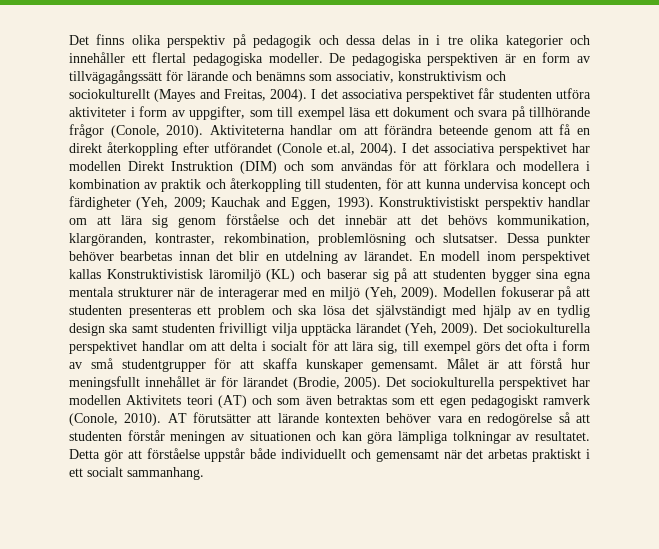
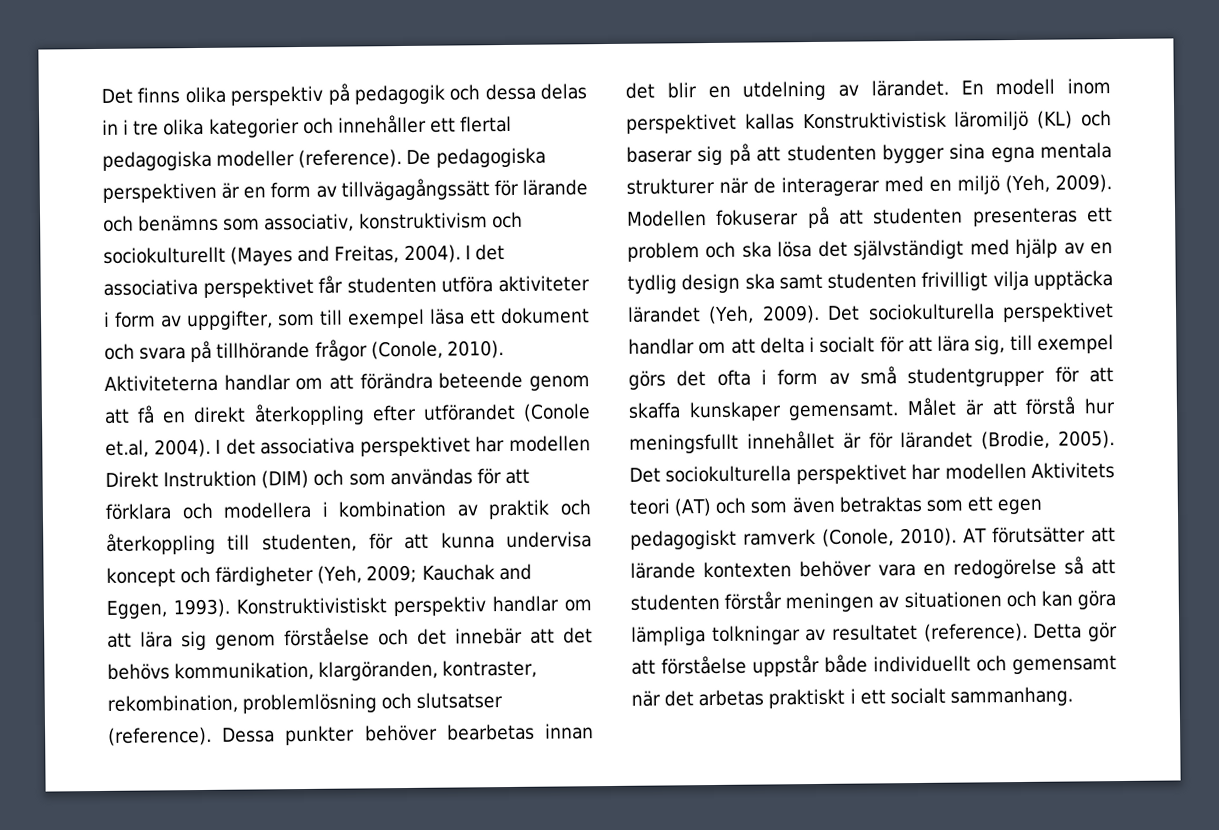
- Det finns olika perspektiv på pedagogik och dessa delas in i tre olika kategorier och innehåller ett flertal pedagogiska modeller.
+ Det finns olika perspektiv på pedagogik och dessa delas in i tre olika kategorier och innehåller ett flertal pedagogiska modeller (reference).
- Konstruktivistiskt perspektiv handlar om att lära sig genom förståelse och det innebär att det behövs kommunikation, klargöranden, kontraster, rekombination, problemlösning och slutsatser.
+ Konstruktivistiskt perspektiv handlar om att lära sig genom förståelse och det innebär att det behövs kommunikation, klargöranden, kontraster, rekombination, problemlösning och slutsatser (reference).
- AT förutsätter att lärande kontexten behöver vara en redogörelse så att studenten förstår meningen av situationen och kan göra lämpliga tolkningar av resultatet.
+ AT förutsätter att lärande kontexten behöver vara en redogörelse så att studenten förstår meningen av situationen och kan göra lämpliga tolkningar av resultatet (reference).

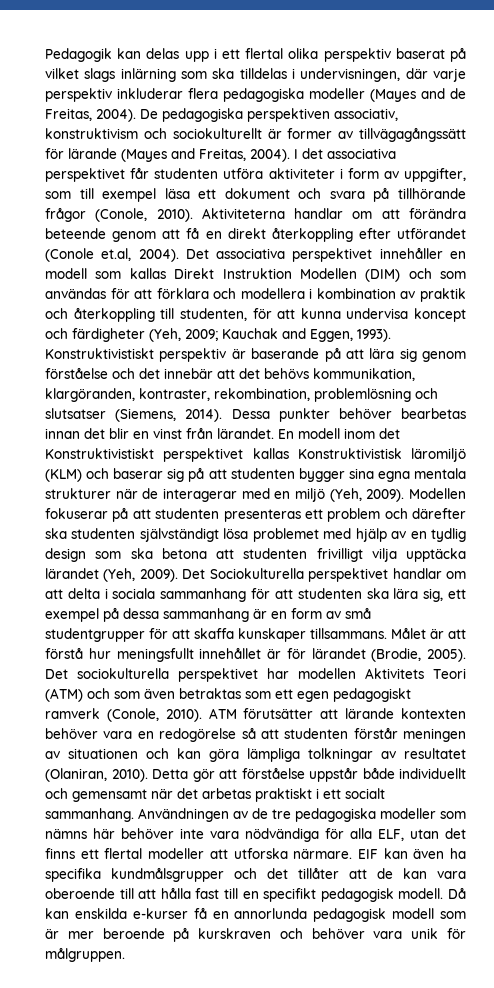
- Det finns olika perspektiv på pedagogik och dessa delas in i tre olika kategorier och innehåller ett flertal pedagogiska modeller (reference). De pedagogiska perspektiven är en form av tillvägagångssätt för lärande och benämns som associativ, konstruktivism och sociokulturellt (Mayes and Freitas, 2004).
+ Pedagogik kan delas upp i ett flertal olika perspektiv baserat på vilket slags inlärning som ska tilldelas i undervisningen, där varje perspektiv inkluderar flera pedagogiska modeller (Mayes and de Freitas, 2004). De pedagogiska perspektiven associativ, konstruktivism och sociokulturellt är former av tillvägagångssätt för lärande (Mayes and Freitas, 2004).
- I det associativa perspektivet har modellen Direkt Instruktion (DIM) och som användas för att förklara och modellera i kombination av praktik och återkoppling till studenten, för att kunna undervisa koncept och färdigheter (Yeh, 2009; Kauchak and Eggen, 1993).
+ Det associativa perspektivet innehåller en modell som kallas Direkt Instruktion Modellen (DIM) och som användas för att förklara och modellera i kombination av praktik och återkoppling till studenten, för att kunna undervisa koncept och färdigheter (Yeh, 2009; Kauchak and Eggen, 1993).
- Konstruktivistiskt perspektiv handlar om att lära sig genom förståelse och det innebär att det behövs kommunikation, klargöranden, kontraster, rekombination, problemlösning och slutsatser (reference).
+ Konstruktivistiskt perspektiv är baserande på att lära sig genom förståelse och det innebär att det behövs kommunikation, klargöranden, kontraster, rekombination, problemlösning och slutsatser (Siemens, 2014).
- Dessa punkter behöver bearbetas innan det blir en utdelning av lärandet.
+ Dessa punkter behöver bearbetas innan det blir en vinst från lärandet.
- En modell inom perspektivet kallas Konstruktivistisk läromiljö (KL) och baserar sig på att studenten bygger sina egna mentala strukturer när de interagerar med en miljö (Yeh, 2009).
+ En modell inom det Konstruktivistiskt perspektivet kallas Konstruktivistisk läromiljö (KLM) och baserar sig på att studenten bygger sina egna mentala strukturer när de interagerar med en miljö (Yeh, 2009).
- Modellen fokuserar på att studenten presenteras ett problem och ska lösa det självständigt med hjälp av en tydlig design ska samt studenten frivilligt vilja upptäcka lärandet (Yeh, 2009).
+ Modellen fokuserar på att studenten presenteras ett problem och därefter ska studenten självständigt lösa problemet med hjälp av en tydlig design som ska betona att studenten frivilligt vilja upptäcka lärandet (Yeh, 2009).
- Det sociokulturella perspektivet handlar om att delta i socialt för att lära sig, till exempel görs det ofta i form av små studentgrupper för att skaffa kunskaper gemensamt.
+ Det Sociokulturella perspektivet handlar om att delta i sociala sammanhang för att studenten ska lära sig, ett exempel på dessa sammanhang är en form av små studentgrupper för att skaffa kunskaper tillsammans.
- Det sociokulturella perspektivet har modellen Aktivitets teori (AT) och som även betraktas som ett egen pedagogiskt ramverk (Conole, 2010).
+ Det sociokulturella perspektivet har modellen Aktivitets Teori (ATM) och som även betraktas som ett egen pedagogiskt ramverk (Conole, 2010).
- AT förutsätter att lärande kontexten behöver vara en redogörelse så att studenten förstår meningen av situationen och kan göra lämpliga tolkningar av resultatet (reference).
+ ATM förutsätter att lärande kontexten behöver vara en redogörelse så att studenten förstår meningen av situationen och kan göra lämpliga tolkningar av resultatet (Olaniran, 2010).
+ Användningen av de tre pedagogiska modeller som nämns här behöver inte vara nödvändiga för alla ELF, utan det finns ett flertal modeller att utforska närmare. EIF kan även ha specifika kundmålsgrupper och det tillåter att de kan vara oberoende till att hålla fast till en specifikt pedagogisk modell. Då kan enskilda e-kurser få en annorlunda pedagogisk modell som är mer beroende på kurskraven och behöver vara unik för målgruppen.

